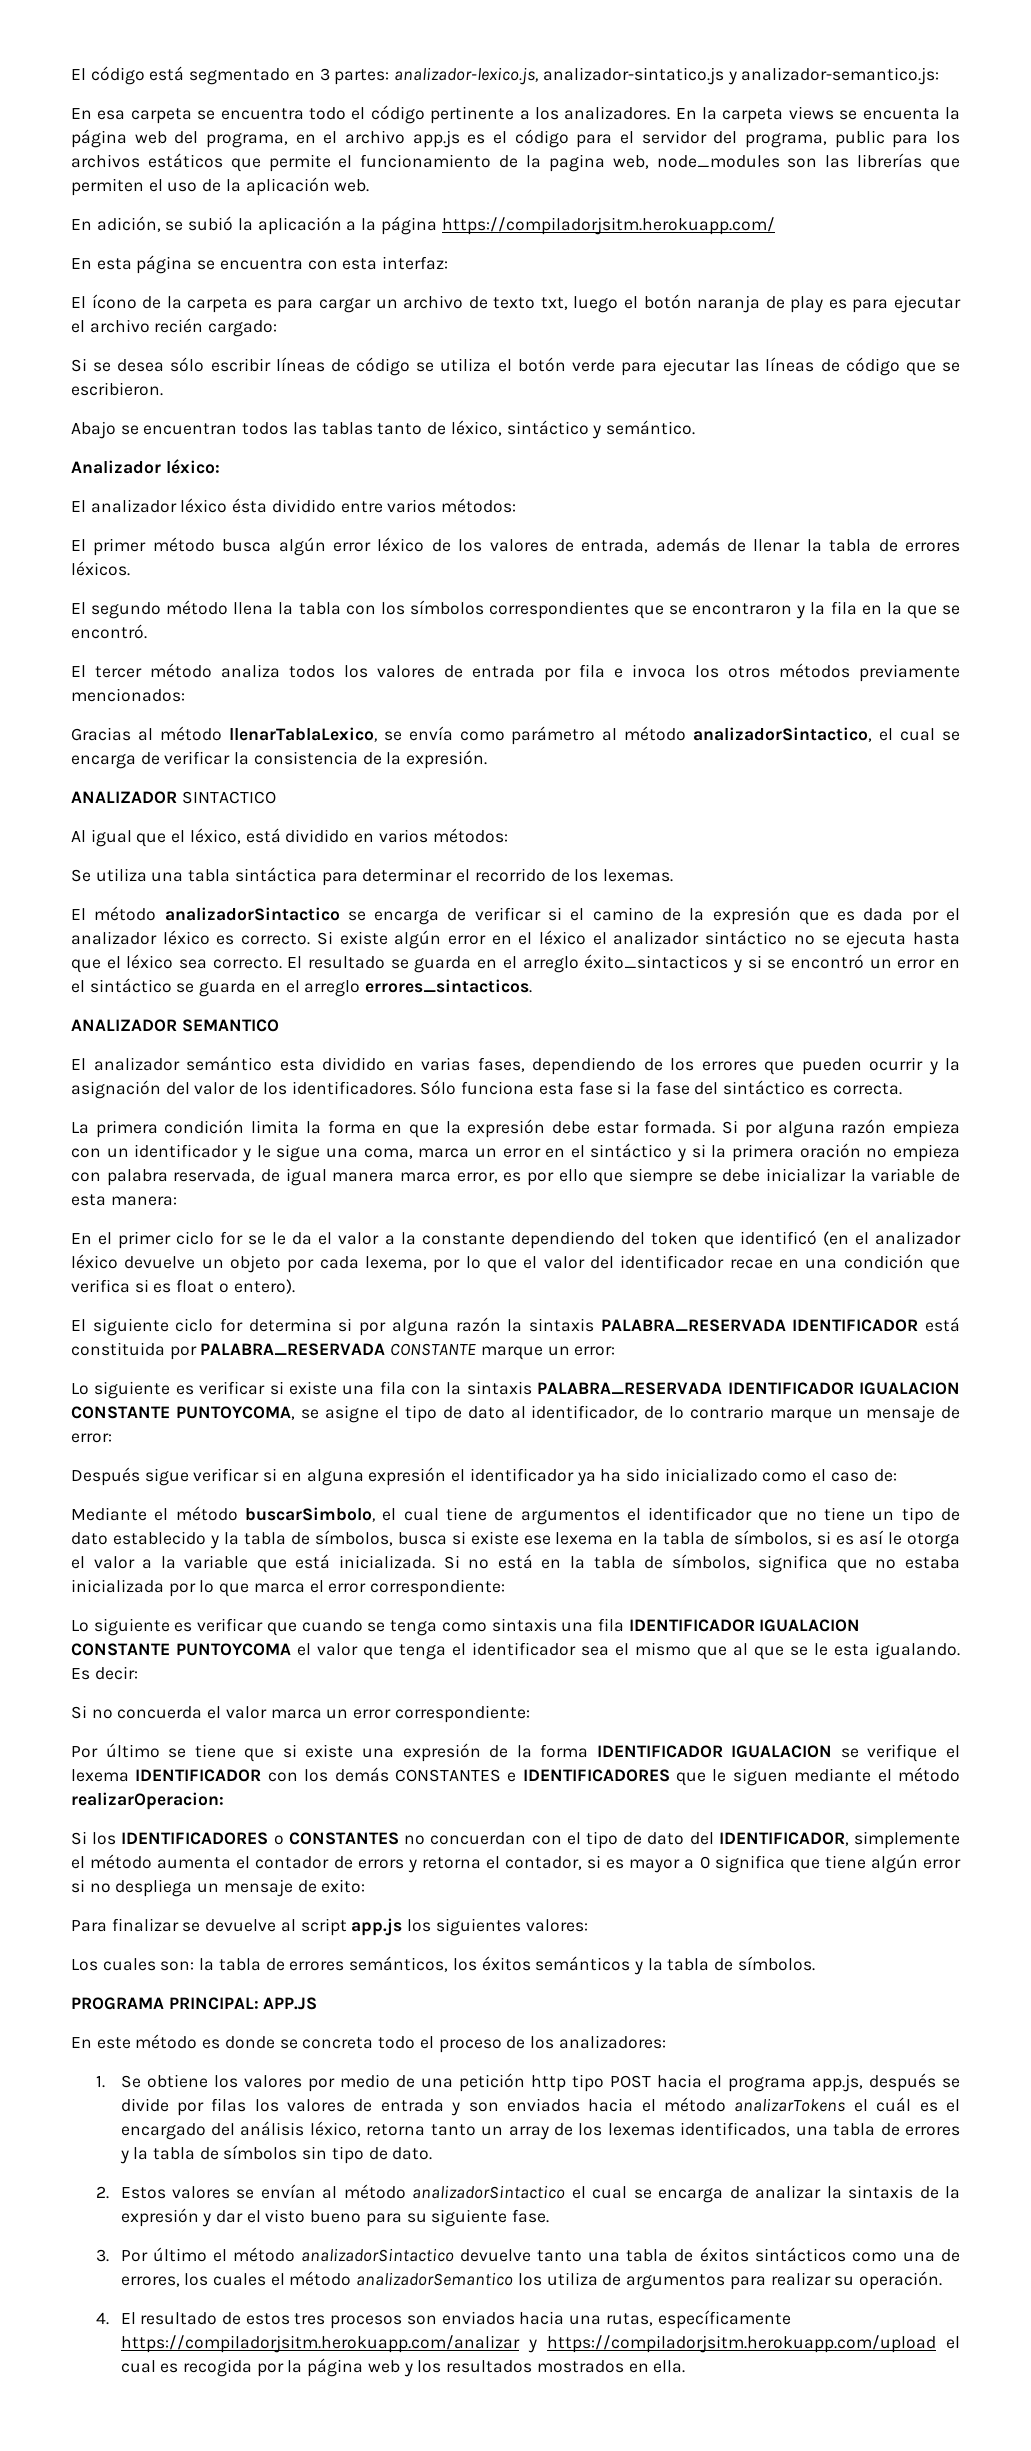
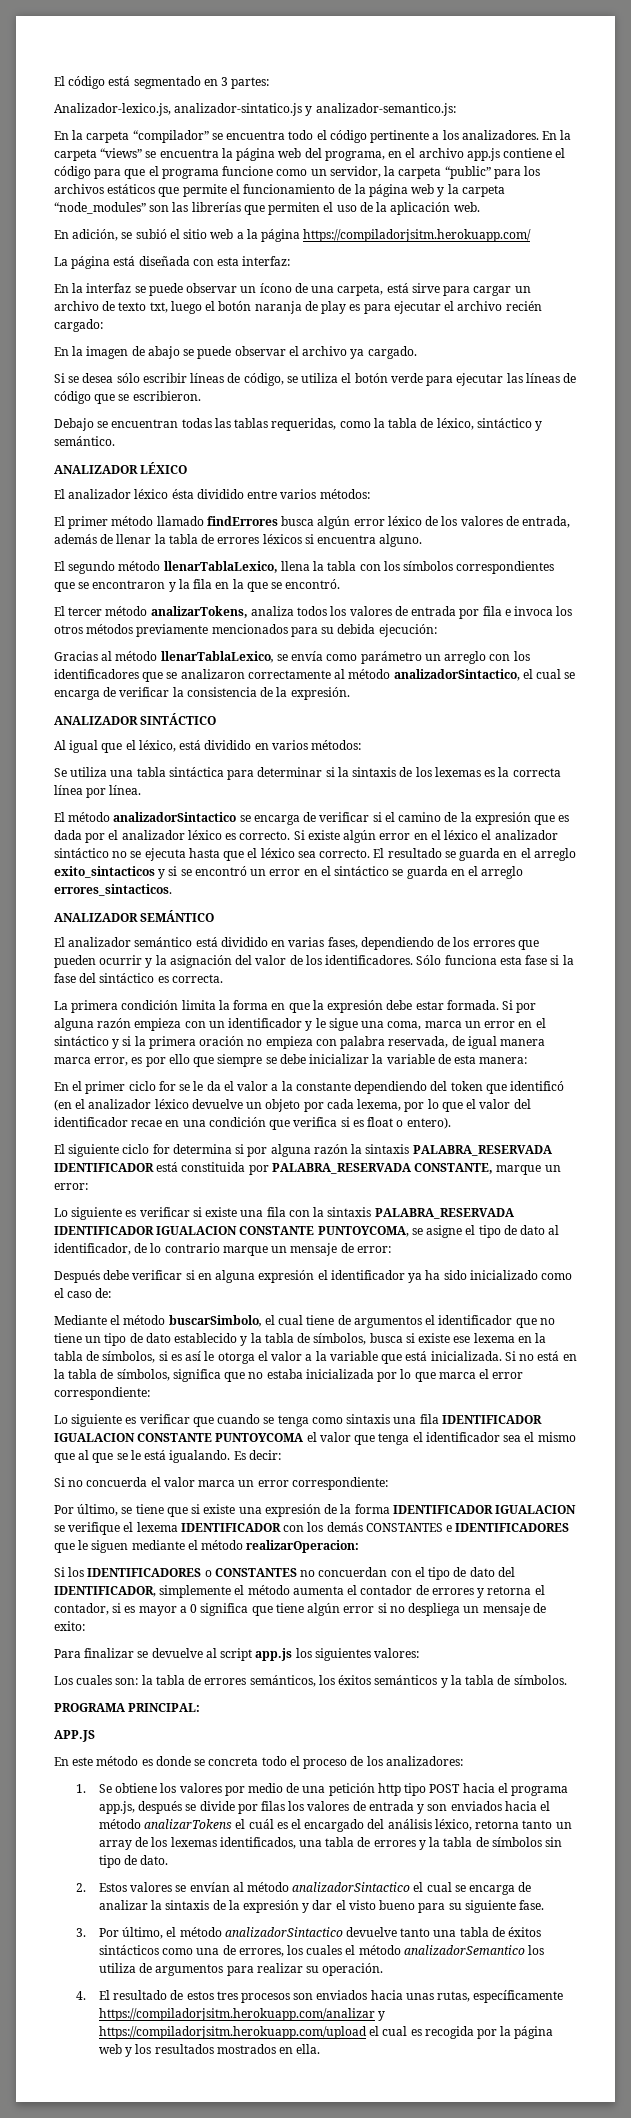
- El código está segmentado en 3 partes: analizador-lexico.js, analizador-sintatico.js y analizador-semantico.js:
+ El código está segmentado en 3 partes:
+ Analizador-lexico.js, analizador-sintatico.js y analizador-semantico.js:
- En esa carpeta se encuentra todo el código pertinente a los analizadores.
+ En la carpeta “compilador” se encuentra todo el código pertinente a los analizadores.
- En la carpeta views se encuenta la página web del programa, en el archivo app.js es el código para el servidor del programa, public para los archivos estáticos que permite el funcionamiento de la pagina web, node_modules son las librerías que permiten el uso de la aplicación web.
+ En la carpeta “views” se encuentra la página web del programa, en el archivo app.js contiene el código para que el programa funcione como un servidor, la carpeta “public” para los archivos estáticos que permite el funcionamiento de la página web y la carpeta “node_modules” son las librerías que permiten el uso de la aplicación web.
- En adición, se subió la aplicación a la página https://compiladorjsitm.herokuapp.com/
+ En adición, se subió el sitio web a la página https://compiladorjsitm.herokuapp.com/
- En esta página se encuentra con esta interfaz:
- El ícono de la carpeta es para cargar un archivo de texto txt, luego el botón naranja de play es para ejecutar el archivo recién cargado:
+ La página está diseñada con esta interfaz:
+ En la interfaz se puede observar un ícono de una carpeta, está sirve para cargar un archivo de texto txt, luego el botón naranja de play es para ejecutar el archivo recién cargado:
+ En la imagen de abajo se puede observar el archivo ya cargado.
- Si se desea sólo escribir líneas de código se utiliza el botón verde para ejecutar las líneas de código que se escribieron.
+ Si se desea sólo escribir líneas de código, se utiliza el botón verde para ejecutar las líneas de código que se escribieron.
- Abajo se encuentran todos las tablas tanto de léxico, sintáctico y semántico.
+ Debajo se encuentran todas las tablas requeridas, como la tabla de léxico, sintáctico y semántico.
- Analizador léxico:
+ ANALIZADOR LÉXICO
- El primer método busca algún error léxico de los valores de entrada, además de llenar la tabla de errores léxicos.
+ El primer método llamado findErrores busca algún error léxico de los valores de entrada, además de llenar la tabla de errores léxicos si encuentra alguno.
- El segundo método llena la tabla con los símbolos correspondientes que se encontraron y la fila en la que se encontró.
+ El segundo método llenarTablaLexico, llena la tabla con los símbolos correspondientes que se encontraron y la fila en la que se encontró.
- El tercer método analiza todos los valores de entrada por fila e invoca los otros métodos previamente mencionados:
+ El tercer método analizarTokens, analiza todos los valores de entrada por fila e invoca los otros métodos previamente mencionados para su debida ejecución:
- Gracias al método llenarTablaLexico, se envía como parámetro al método analizadorSintactico, el cual se encarga de verificar la consistencia de la expresión.
+ Gracias al método llenarTablaLexico, se envía como parámetro un arreglo con los identificadores que se analizaron correctamente al método analizadorSintactico, el cual se encarga de verificar la consistencia de la expresión.
- ANALIZADOR SINTACTICO
+ ANALIZADOR SINTÁCTICO
- Se utiliza una tabla sintáctica para determinar el recorrido de los lexemas.
+ Se utiliza una tabla sintáctica para determinar si la sintaxis de los lexemas es la correcta línea por línea.
- El resultado se guarda en el arreglo éxito_sintacticos y si se encontró un error en el sintáctico se guarda en el arreglo errores_sintacticos.
+ El resultado se guarda en el arreglo exito_sintacticos y si se encontró un error en el sintáctico se guarda en el arreglo errores_sintacticos.
- ANALIZADOR SEMANTICO
+ ANALIZADOR SEMÁNTICO
- El analizador semántico esta dividido en varias fases, dependiendo de los errores que pueden ocurrir y la asignación del valor de los identificadores.
+ El analizador semántico está dividido en varias fases, dependiendo de los errores que pueden ocurrir y la asignación del valor de los identificadores.
- El siguiente ciclo for determina si por alguna razón la sintaxis PALABRA_RESERVADA IDENTIFICADOR está constituida por PALABRA_RESERVADA CONSTANTE marque un error:
+ El siguiente ciclo for determina si por alguna razón la sintaxis PALABRA_RESERVADA IDENTIFICADOR está constituida por PALABRA_RESERVADA CONSTANTE, marque un error:
- Después sigue verificar si en alguna expresión el identificador ya ha sido inicializado como el caso de:
+ Después debe verificar si en alguna expresión el identificador ya ha sido inicializado como el caso de:
- Lo siguiente es verificar que cuando se tenga como sintaxis una fila IDENTIFICADOR IGUALACION CONSTANTE PUNTOYCOMA el valor que tenga el identificador sea el mismo que al que se le esta igualando.
+ Lo siguiente es verificar que cuando se tenga como sintaxis una fila IDENTIFICADOR IGUALACION CONSTANTE PUNTOYCOMA el valor que tenga el identificador sea el mismo que al que se le está igualando.
- Por último se tiene que si existe una expresión de la forma IDENTIFICADOR IGUALACION se verifique el lexema IDENTIFICADOR con los demás CONSTANTES e IDENTIFICADORES que le siguen mediante el método realizarOperacion:
+ Por último, se tiene que si existe una expresión de la forma IDENTIFICADOR IGUALACION se verifique el lexema IDENTIFICADOR con los demás CONSTANTES e IDENTIFICADORES que le siguen mediante el método realizarOperacion:
- Si los IDENTIFICADORES o CONSTANTES no concuerdan con el tipo de dato del IDENTIFICADOR, simplemente el método aumenta el contador de errors y retorna el contador, si es mayor a 0 significa que tiene algún error si no despliega un mensaje de exito:
+ Si los IDENTIFICADORES o CONSTANTES no concuerdan con el tipo de dato del IDENTIFICADOR, simplemente el método aumenta el contador de errores y retorna el contador, si es mayor a 0 significa que tiene algún error si no despliega un mensaje de exito:
- PROGRAMA PRINCIPAL: APP.JS
+ PROGRAMA PRINCIPAL:
+ APP.JS
- 3. Por último el método analizadorSintactico devuelve tanto una tabla de éxitos sintácticos como una de errores, los cuales el método analizadorSemantico los utiliza de argumentos para realizar su operación.
+ 3. Por último, el método analizadorSintactico devuelve tanto una tabla de éxitos sintácticos como una de errores, los cuales el método analizadorSemantico los utiliza de argumentos para realizar su operación.
- 4. El resultado de estos tres procesos son enviados hacia una rutas, específicamente https://compiladorjsitm.herokuapp.com/analizar y https://compiladorjsitm.herokuapp.com/upload el cual es recogida por la página web y los resultados mostrados en ella.
+ 4. El resultado de estos tres procesos son enviados hacia unas rutas, específicamente https://compiladorjsitm.herokuapp.com/analizar y https://compiladorjsitm.herokuapp.com/upload el cual es recogida por la página web y los resultados mostrados en ella.

